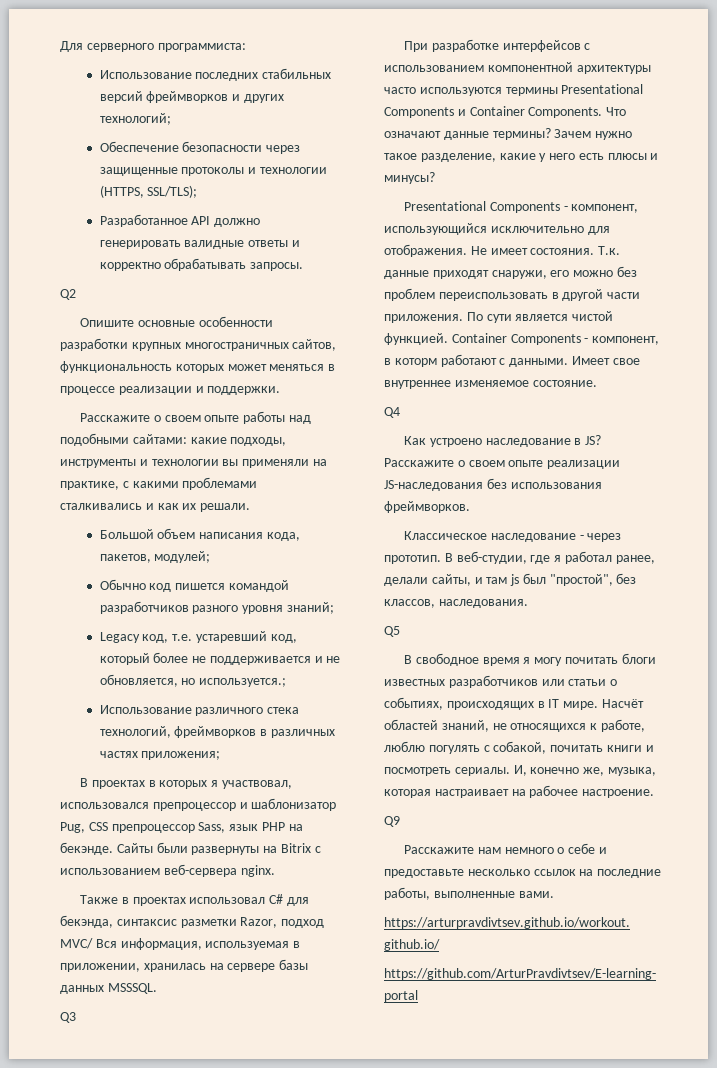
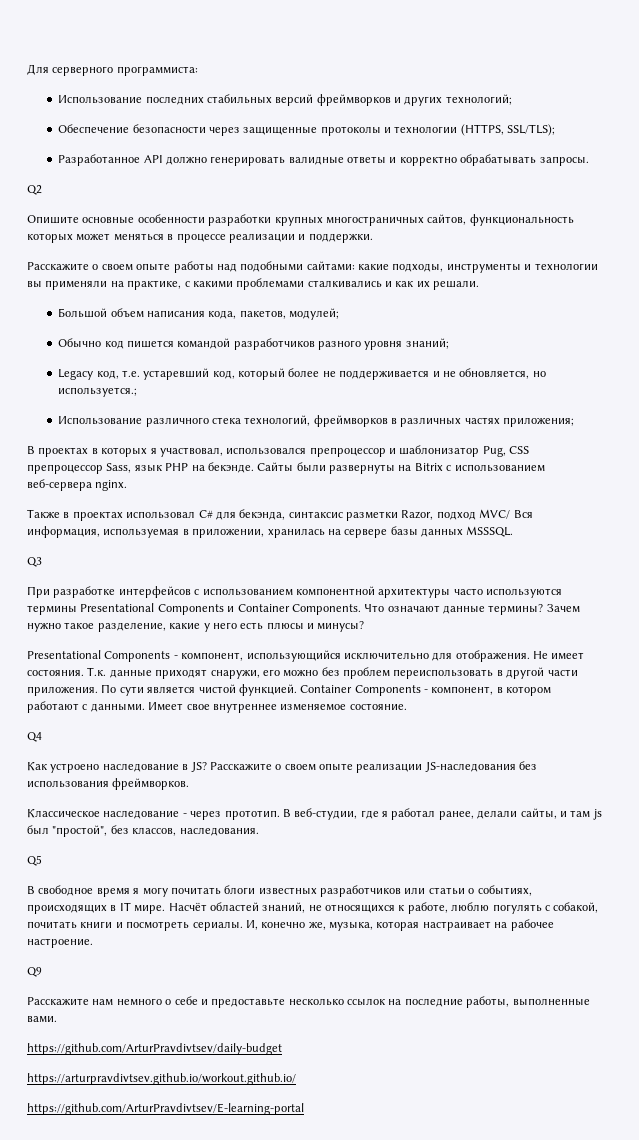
- Сontainer Сomponents - компонент, в которм работают с данными.
+ Сontainer Сomponents - компонент, в котором работают с данными.
+ https://github.com/ArturPravdivtsev/daily-budget

